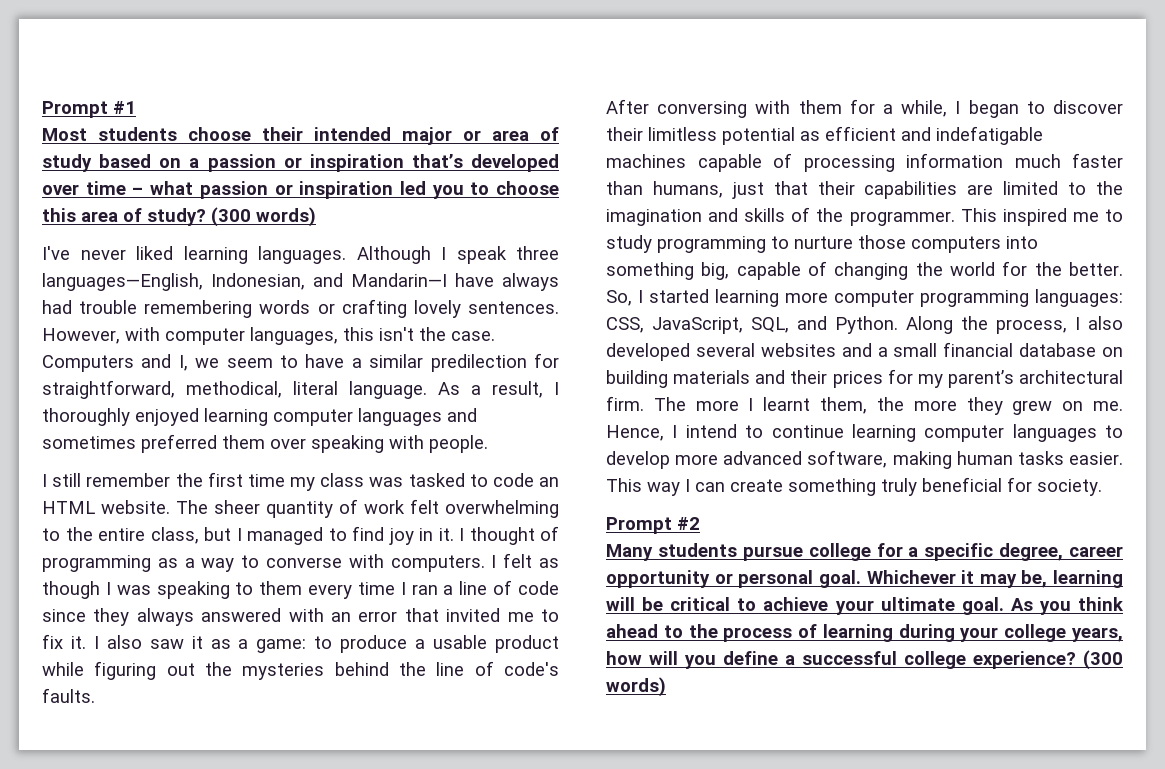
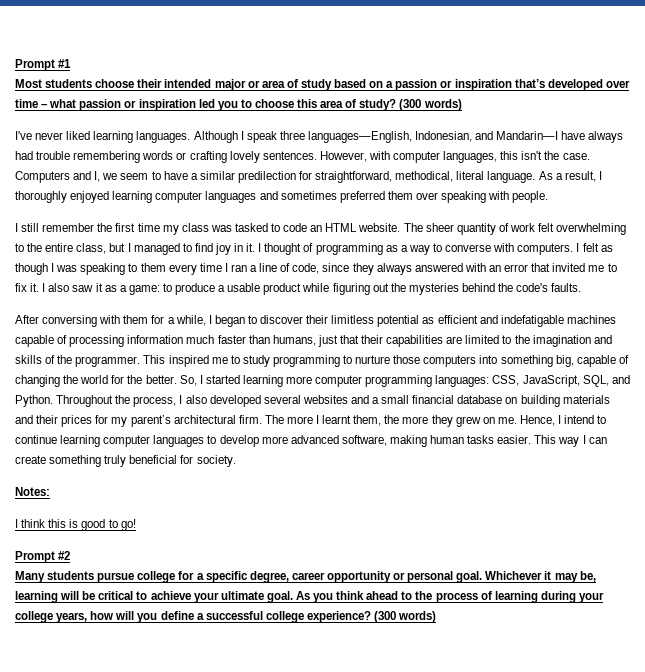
- I felt as though I was speaking to them every time I ran a line of code since they always answered with an error that invited me to fix it.
+ I felt as though I was speaking to them every time I ran a line of code, since they always answered with an error that invited me to fix it.
- I also saw it as a game: to produce a usable product while figuring out the mysteries behind the line of code's faults.
+ I also saw it as a game: to produce a usable product while figuring out the mysteries behind the code's faults.
- Along the process, I also developed several websites and a small financial database on building materials and their prices for my parent’s architectural firm.
+ Throughout the process, I also developed several websites and a small financial database on building materials and their prices for my parent’s architectural firm.
+ Notes:
+ I think this is good to go!

